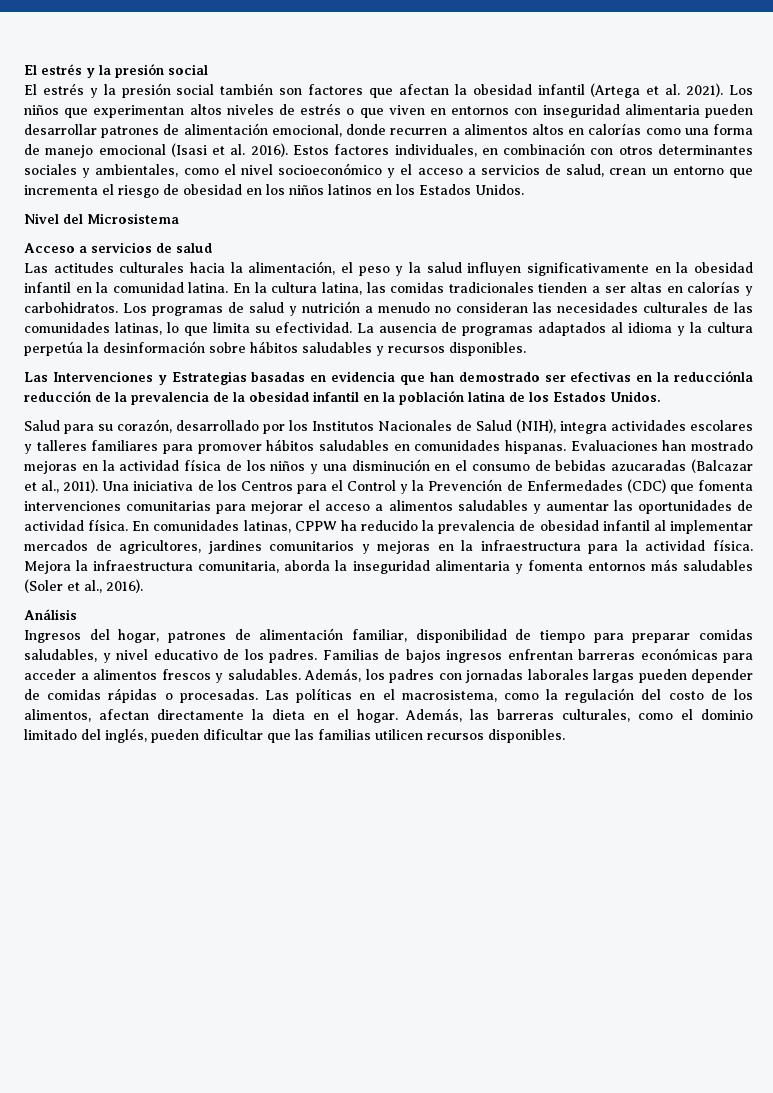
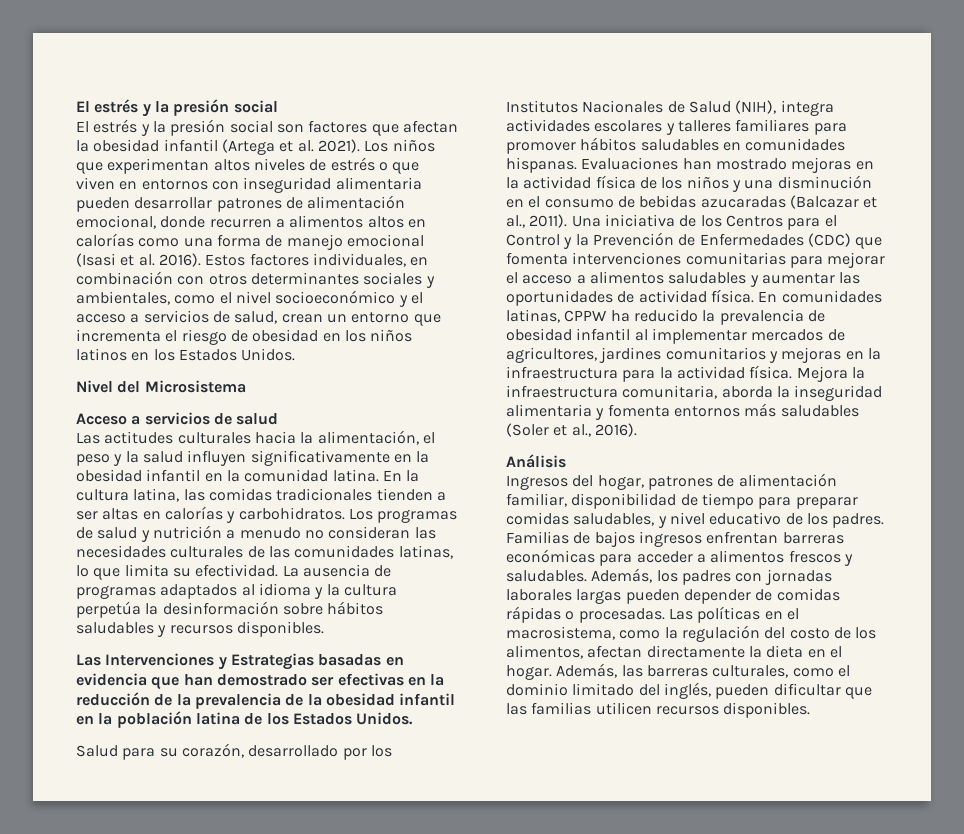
- El estrés y la presión social también son factores que afectan la obesidad infantil (Artega et al. 2021).
+ El estrés y la presión social son factores que afectan la obesidad infantil (Artega et al. 2021).
- Las Intervenciones y Estrategias basadas en evidencia que han demostrado ser efectivas en la reducciónla reducción de la prevalencia de la obesidad infantil en la población latina de los Estados Unidos.
+ Las Intervenciones y Estrategias basadas en evidencia que han demostrado ser efectivas en la reducción de la prevalencia de la obesidad infantil en la población latina de los Estados Unidos.

